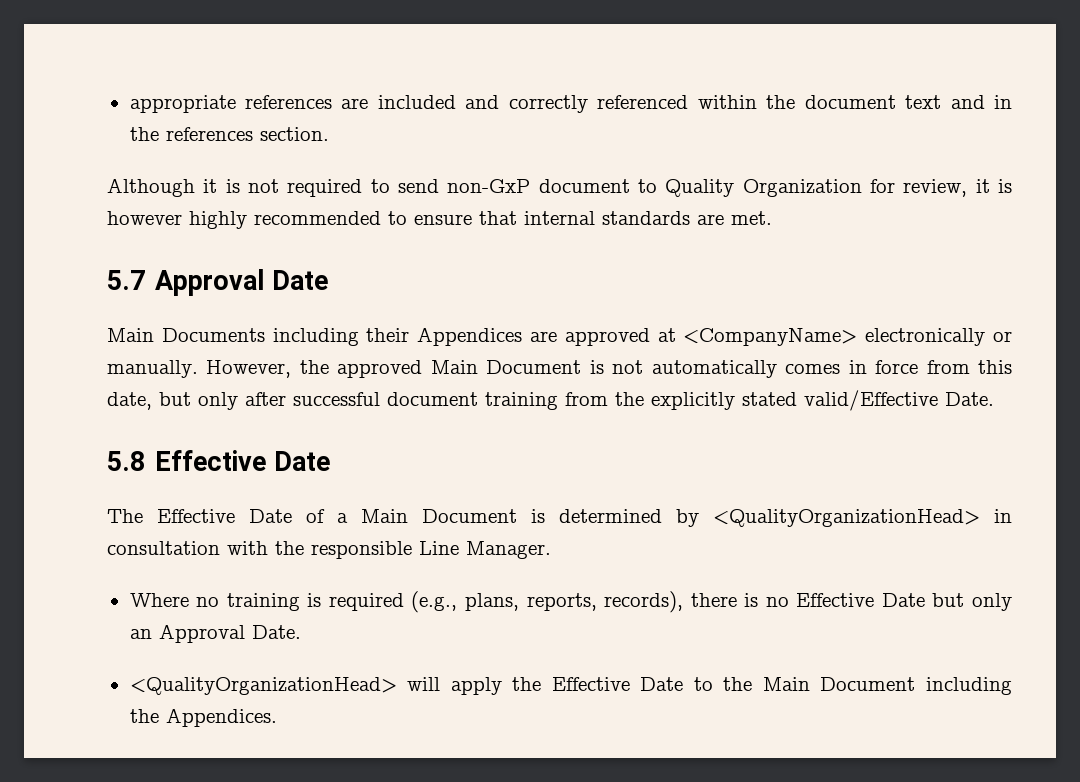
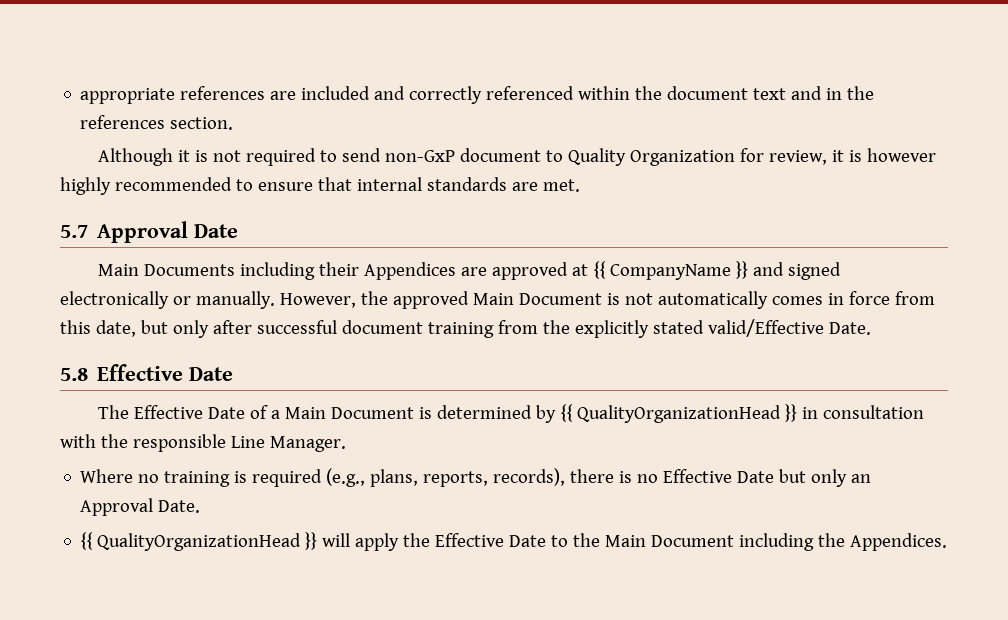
- Main Documents including their Appendices are approved at <CompanyName> electronically or manually.
+ Main Documents including their Appendices are approved at {{ CompanyName }} and signed electronically or manually.
- The Effective Date of a Main Document is determined by <QualityOrganizationHead> in consultation with the responsible Line Manager.
+ The Effective Date of a Main Document is determined by {{ QualityOrganizationHead }} in consultation with the responsible Line Manager.
- <QualityOrganizationHead> will apply the Effective Date to the Main Document including the Appendices.
+ {{ QualityOrganizationHead }} will apply the Effective Date to the Main Document including the Appendices.

